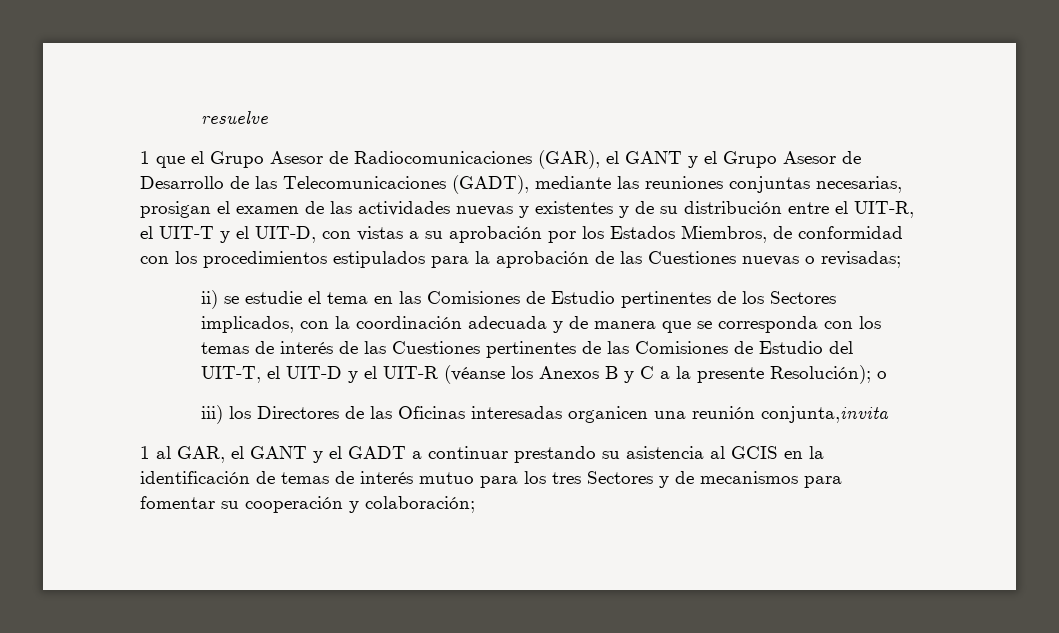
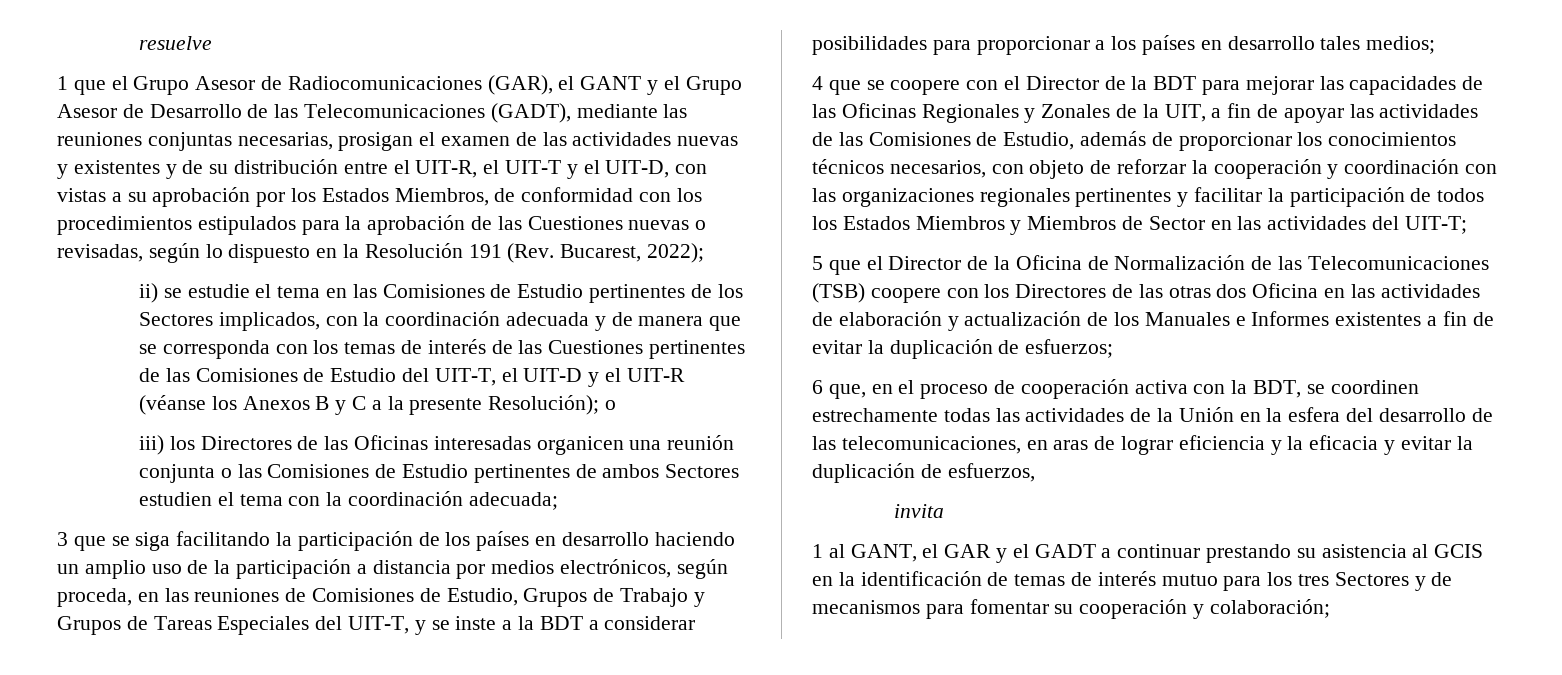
- 1 que el Grupo Asesor de Radiocomunicaciones (GAR), el GANT y el Grupo Asesor de Desarrollo de las Telecomunicaciones (GADT), mediante las reuniones conjuntas necesarias, prosigan el examen de las actividades nuevas y existentes y de su distribución entre el UIT-R, el UIT-T y el UIT-D, con vistas a su aprobación por los Estados Miembros, de conformidad con los procedimientos estipulados para la aprobación de las Cuestiones nuevas o revisadas;
+ 1 que el Grupo Asesor de Radiocomunicaciones (GAR), el GANT y el Grupo Asesor de Desarrollo de las Telecomunicaciones (GADT), mediante las reuniones conjuntas necesarias, prosigan el examen de las actividades nuevas y existentes y de su distribución entre el UIT-R, el UIT-T y el UIT-D, con vistas a su aprobación por los Estados Miembros, de conformidad con los procedimientos estipulados para la aprobación de las Cuestiones nuevas o revisadas, según lo dispuesto en la Resolución 191 (Rev. Bucarest, 2022);
- iii) los Directores de las Oficinas interesadas organicen una reunión conjunta,invita
+ iii) los Directores de las Oficinas interesadas organicen una reunión conjunta o las Comisiones de Estudio pertinentes de ambos Sectores estudien el tema con la coordinación adecuada;
+ 3 que se siga facilitando la participación de los países en desarrollo haciendo un amplio uso de la participación a distancia por medios electrónicos, según proceda, en las reuniones de Comisiones de Estudio, Grupos de Trabajo y Grupos de Tareas Especiales del UIT-T, y se inste a la BDT a considerar posibilidades para proporcionar a los países en desarrollo tales medios;
+ 4 que se coopere con el Director de la BDT para mejorar las capacidades de las Oficinas Regionales y Zonales de la UIT, a fin de apoyar las actividades de las Comisiones de Estudio, además de proporcionar los conocimientos técnicos necesarios, con objeto de reforzar la cooperación y coordinación con las organizaciones regionales pertinentes y facilitar la participación de todos los Estados Miembros y Miembros de Sector en las actividades del UIT-T;
+ 5 que el Director de la Oficina de Normalización de las Telecomunicaciones (TSB) coopere con los Directores de las otras dos Oficina en las actividades de elaboración y actualización de los Manuales e Informes existentes a fin de evitar la duplicación de esfuerzos;
+ 6 que, en el proceso de cooperación activa con la BDT, se coordinen estrechamente todas las actividades de la Unión en la esfera del desarrollo de las telecomunicaciones, en aras de lograr eficiencia y la eficacia y evitar la duplicación de esfuerzos,
+ invita
- 1 al GAR, el GANT y el GADT a continuar prestando su asistencia al GCIS en la identificación de temas de interés mutuo para los tres Sectores y de mecanismos para fomentar su cooperación y colaboración;
+ 1 al GANT, el GAR y el GADT a continuar prestando su asistencia al GCIS en la identificación de temas de interés mutuo para los tres Sectores y de mecanismos para fomentar su cooperación y colaboración;

